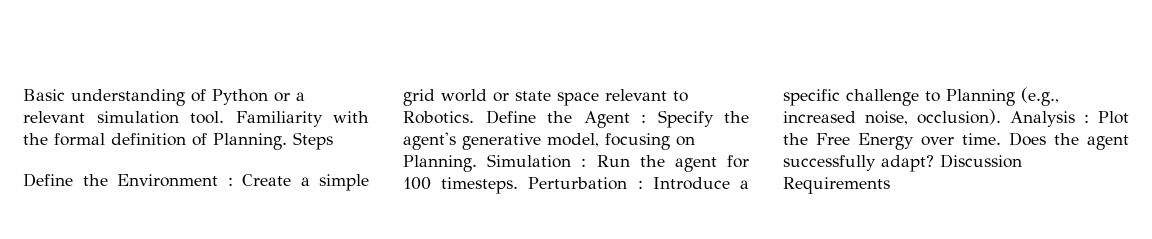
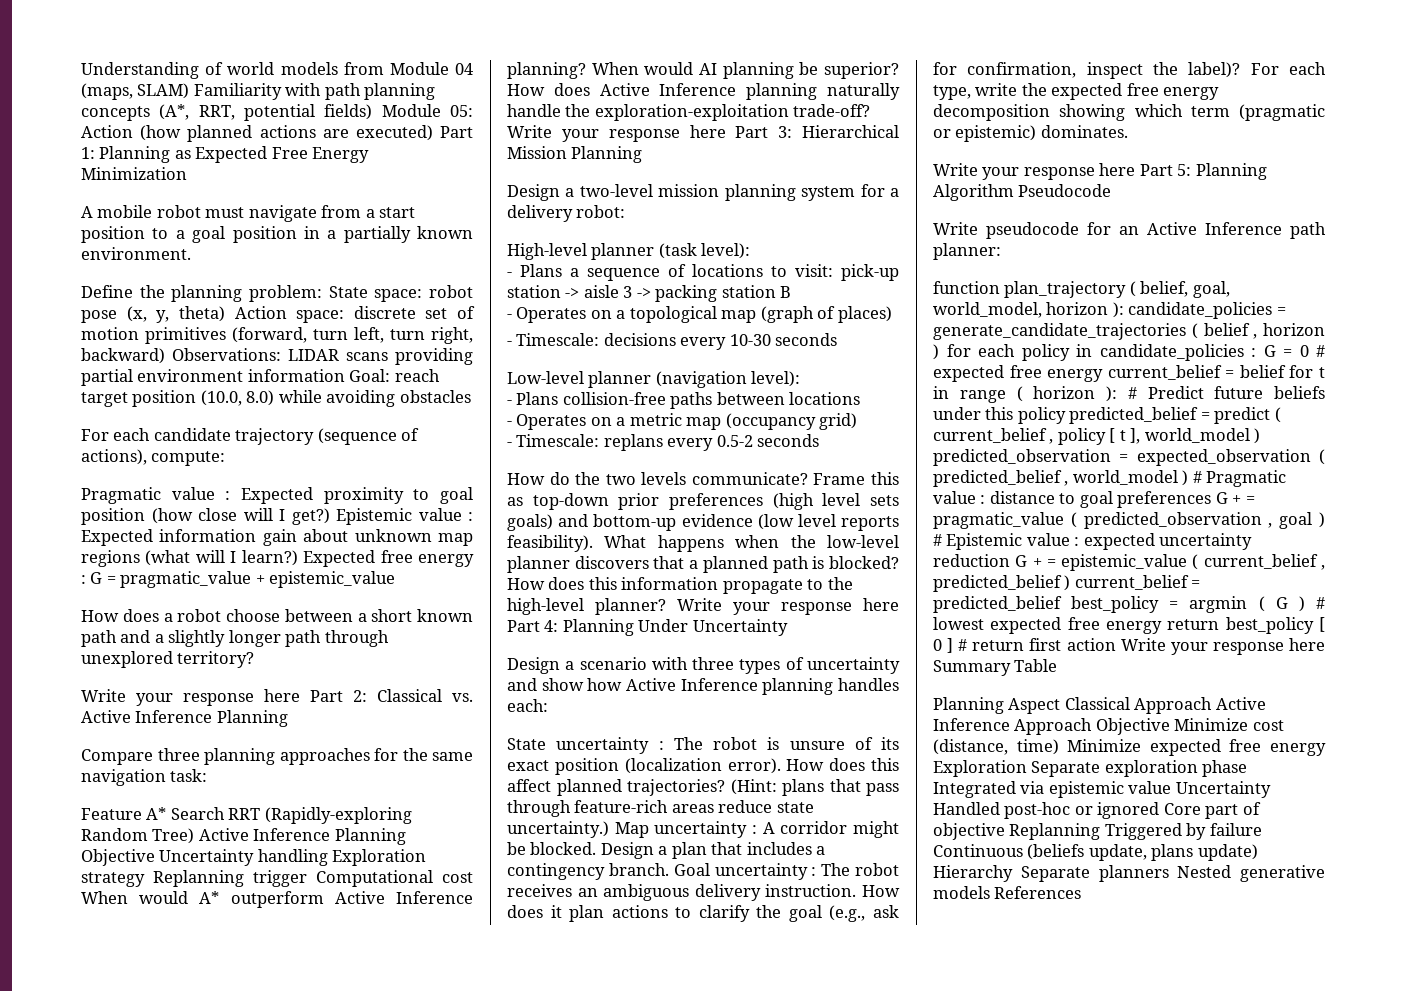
- Basic understanding of Python or a relevant simulation tool. Familiarity with the formal definition of Planning. Steps
- Define the Environment : Create a simple grid world or state space relevant to Robotics. Define the Agent : Specify the agent's generative model, focusing on Planning. Simulation : Run the agent for 100 timesteps. Perturbation : Introduce a specific challenge to Planning (e.g., increased noise, occlusion). Analysis : Plot the Free Energy over time. Does the agent successfully adapt? Discussion Requirements
+ Understanding of world models from Module 04 (maps, SLAM) Familiarity with path planning concepts (A*, RRT, potential fields) Module 05: Action (how planned actions are executed) Part 1: Planning as Expected Free Energy Minimization
+ A mobile robot must navigate from a start position to a goal position in a partially known environment.
+ Define the planning problem: State space: robot pose (x, y, theta) Action space: discrete set of motion primitives (forward, turn left, turn right, backward) Observations: LIDAR scans providing partial environment information Goal: reach target position (10.0, 8.0) while avoiding obstacles
+ For each candidate trajectory (sequence of actions), compute:
+ Pragmatic value : Expected proximity to goal position (how close will I get?) Epistemic value : Expected information gain about unknown map regions (what will I learn?) Expected free energy : G = pragmatic_value + epistemic_value
+ How does a robot choose between a short known path and a slightly longer path through unexplored territory?
+ Write your response here Part 2: Classical vs. Active Inference Planning
+ Compare three planning approaches for the same navigation task:
+ Feature A* Search RRT (Rapidly-exploring Random Tree) Active Inference Planning Objective Uncertainty handling Exploration strategy Replanning trigger Computational cost When would A* outperform Active Inference planning? When would AI planning be superior? How does Active Inference planning naturally handle the exploration-exploitation trade-off? Write your response here Part 3: Hierarchical Mission Planning
+ Design a two-level mission planning system for a delivery robot:
+ High-level planner (task level):
+ - Plans a sequence of locations to visit: pick-up station -> aisle 3 -> packing station B
+ - Operates on a topological map (graph of places)
+ - Timescale: decisions every 10-30 seconds
+ Low-level planner (navigation level):
+ - Plans collision-free paths between locations
+ - Operates on a metric map (occupancy grid)
+ - Timescale: replans every 0.5-2 seconds
+ How do the two levels communicate? Frame this as top-down prior preferences (high level sets goals) and bottom-up evidence (low level reports feasibility). What happens when the low-level planner discovers that a planned path is blocked? How does this information propagate to the high-level planner? Write your response here Part 4: Planning Under Uncertainty
+ Design a scenario with three types of uncertainty and show how Active Inference planning handles each:
+ State uncertainty : The robot is unsure of its exact position (localization error). How does this affect planned trajectories? (Hint: plans that pass through feature-rich areas reduce state uncertainty.) Map uncertainty : A corridor might be blocked. Design a plan that includes a contingency branch. Goal uncertainty : The robot receives an ambiguous delivery instruction. How does it plan actions to clarify the goal (e.g., ask for confirmation, inspect the label)? For each type, write the expected free energy decomposition showing which term (pragmatic or epistemic) dominates.
+ Write your response here Part 5: Planning Algorithm Pseudocode
+ Write pseudocode for an Active Inference path planner:
+ function plan_trajectory ( belief, goal, world_model, horizon ): candidate_policies = generate_candidate_trajectories ( belief , horizon ) for each policy in candidate_policies : G = 0 # expected free energy current_belief = belief for t in range ( horizon ): # Predict future beliefs under this policy predicted_belief = predict ( current_belief , policy [ t ], world_model ) predicted_observation = expected_observation ( predicted_belief , world_model ) # Pragmatic value : distance to goal preferences G + = pragmatic_value ( predicted_observation , goal ) # Epistemic value : expected uncertainty reduction G + = epistemic_value ( current_belief , predicted_belief ) current_belief = predicted_belief best_policy = argmin ( G ) # lowest expected free energy return best_policy [ 0 ] # return first action Write your response here Summary Table
+ Planning Aspect Classical Approach Active Inference Approach Objective Minimize cost (distance, time) Minimize expected free energy Exploration Separate exploration phase Integrated via epistemic value Uncertainty Handled post-hoc or ignored Core part of objective Replanning Triggered by failure Continuous (beliefs update, plans update) Hierarchy Separate planners Nested generative models References

